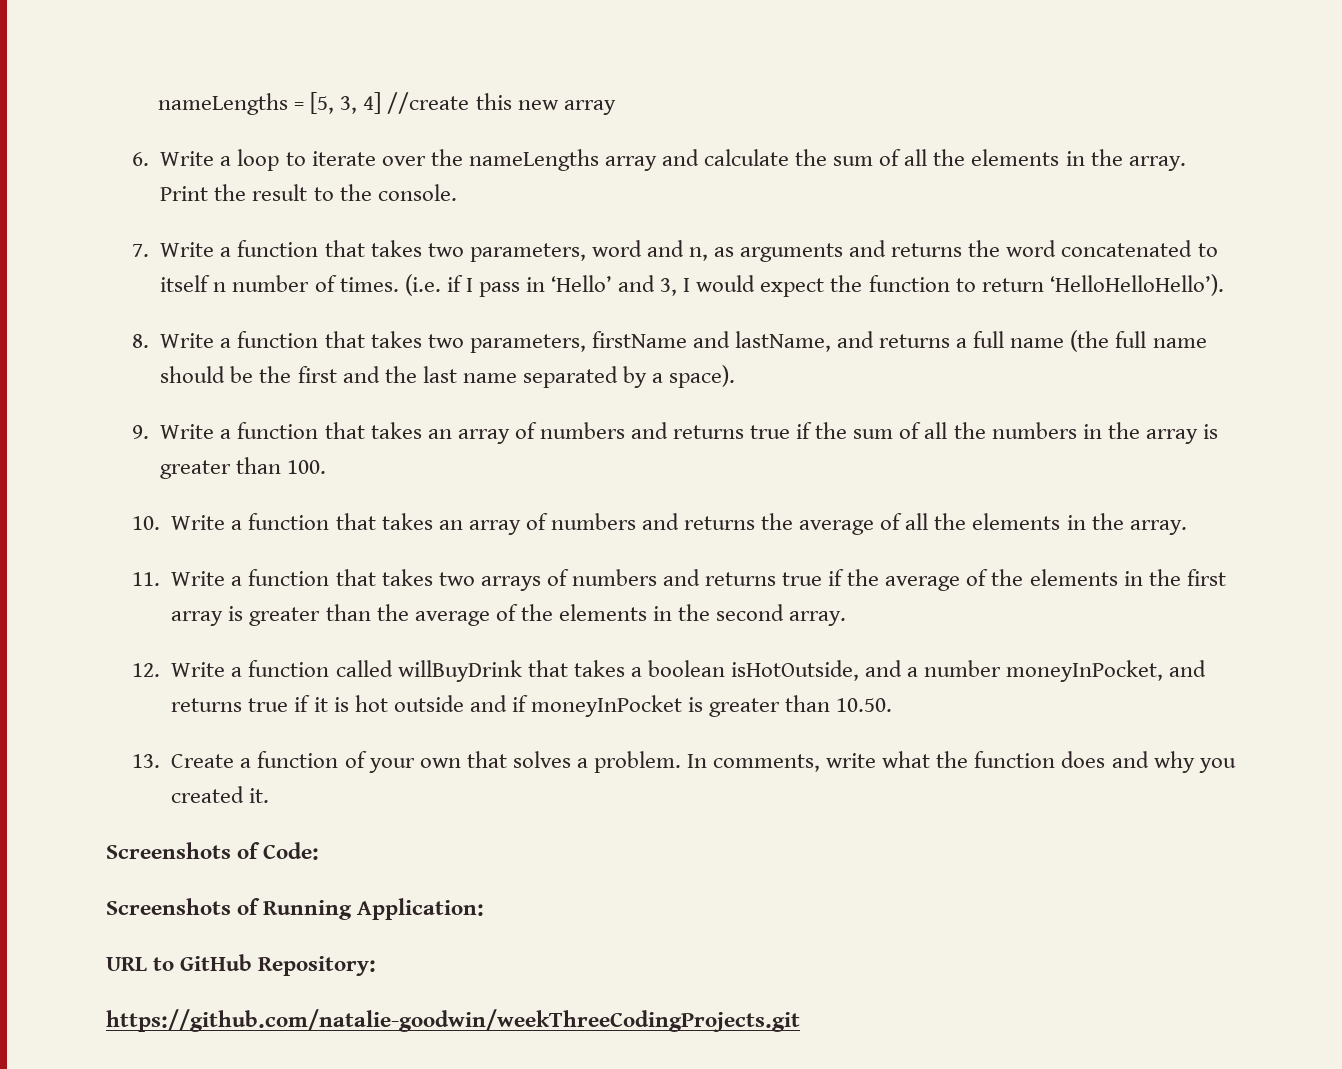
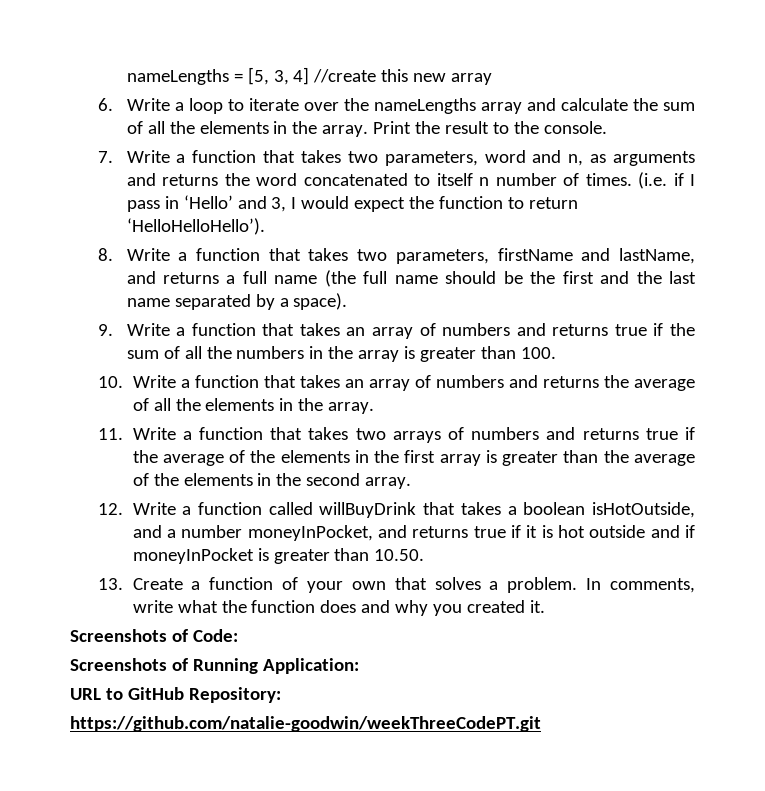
- https://github.com/natalie-goodwin/weekThreeCodingProjects.git
+ https://github.com/natalie-goodwin/weekThreeCodePT.git

